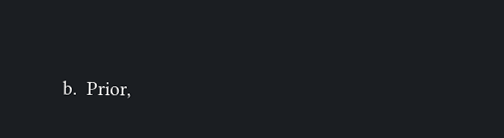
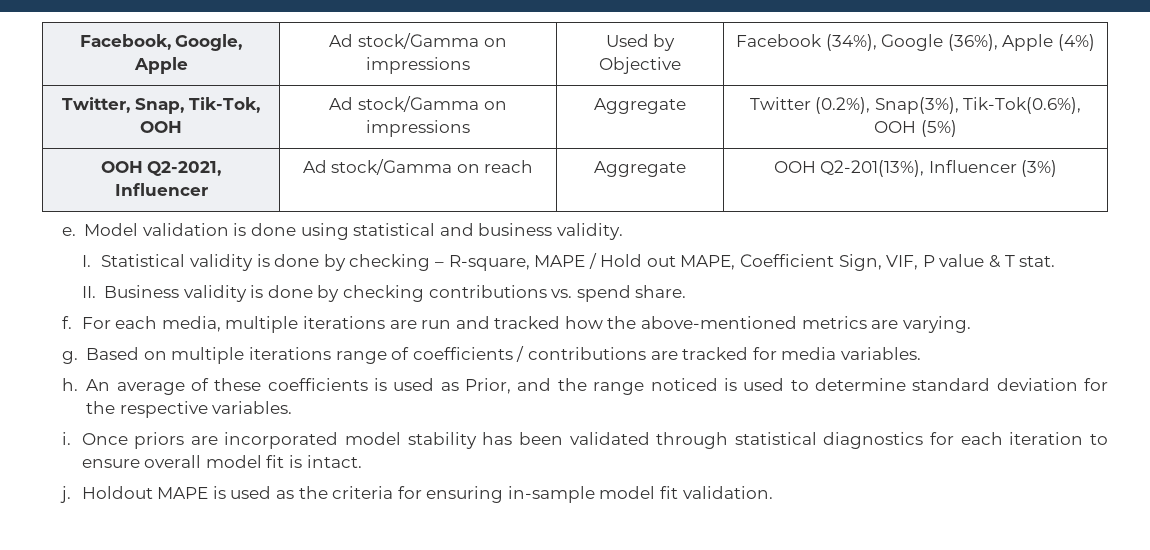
- b. Prior,
+ Facebook, Google, Apple | Ad stock/Gamma on impressions | Used by Objective | Facebook (34%), Google (36%), Apple (4%)
+ Twitter, Snap, Tik-Tok, OOH | Ad stock/Gamma on impressions | Aggregate | Twitter (0.2%), Snap(3%), Tik-Tok(0.6%), OOH (5%)
+ OOH Q2-2021, Influencer | Ad stock/Gamma on reach | Aggregate | OOH Q2-201(13%), Influencer (3%)
+ e. Model validation is done using statistical and business validity.
+ I. Statistical validity is done by checking – R-square, MAPE / Hold out MAPE, Coefficient Sign, VIF, P value & T stat.
+ II. Business validity is done by checking contributions vs. spend share.
+ f. For each media, multiple iterations are run and tracked how the above-mentioned metrics are varying.
+ g. Based on multiple iterations range of coefficients / contributions are tracked for media variables.
+ h. An average of these coefficients is used as Prior, and the range noticed is used to determine standard deviation for the respective variables.
+ i. Once priors are incorporated model stability has been validated through statistical diagnostics for each iteration to ensure overall model fit is intact.
+ j. Holdout MAPE is used as the criteria for ensuring in-sample model fit validation.

